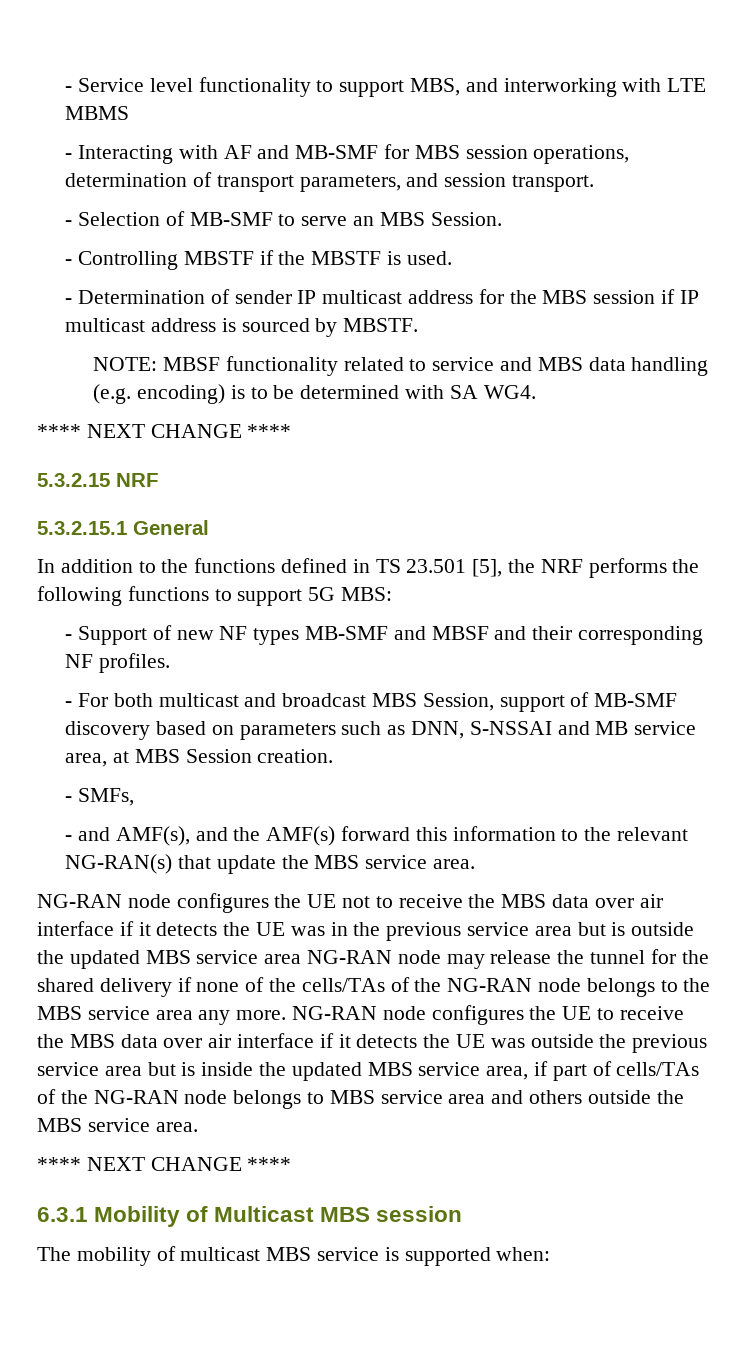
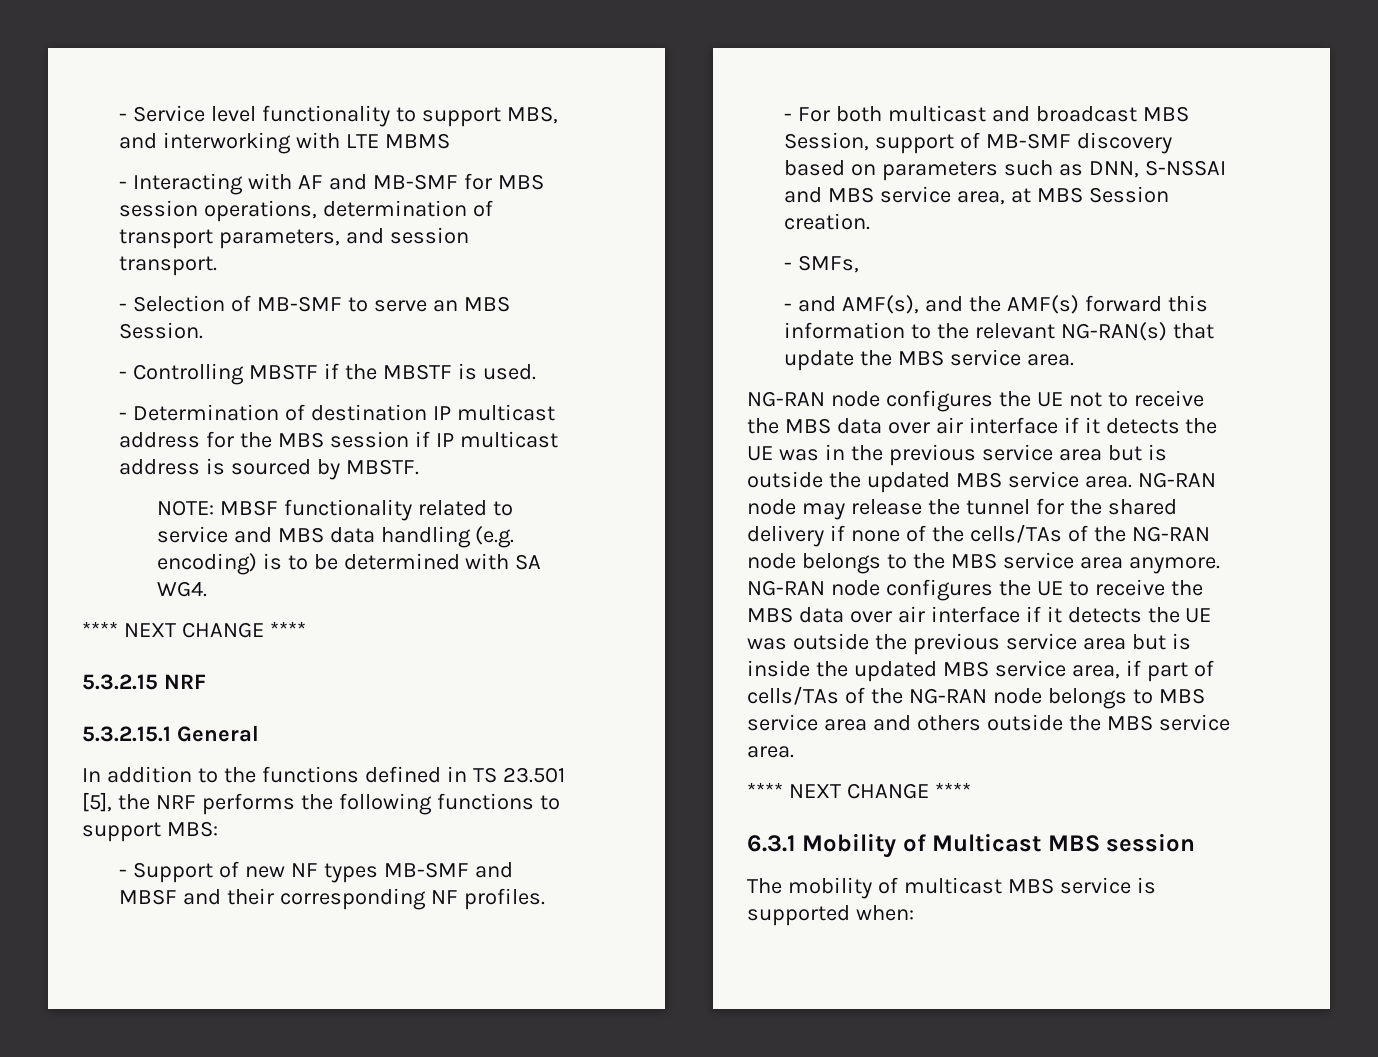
- - Determination of sender IP multicast address for the MBS session if IP multicast address is sourced by MBSTF.
+ - Determination of destination IP multicast address for the MBS session if IP multicast address is sourced by MBSTF.
- In addition to the functions defined in TS 23.501 [5], the NRF performs the following functions to support 5G MBS:
+ In addition to the functions defined in TS 23.501 [5], the NRF performs the following functions to support MBS:
- - For both multicast and broadcast MBS Session, support of MB-SMF discovery based on parameters such as DNN, S-NSSAI and MB service area, at MBS Session creation.
+ - For both multicast and broadcast MBS Session, support of MB-SMF discovery based on parameters such as DNN, S-NSSAI and MBS service area, at MBS Session creation.
- NG-RAN node configures the UE not to receive the MBS data over air interface if it detects the UE was in the previous service area but is outside the updated MBS service area NG-RAN node may release the tunnel for the shared delivery if none of the cells/TAs of the NG-RAN node belongs to the MBS service area any more.
+ NG-RAN node configures the UE not to receive the MBS data over air interface if it detects the UE was in the previous service area but is outside the updated MBS service area. NG-RAN node may release the tunnel for the shared delivery if none of the cells/TAs of the NG-RAN node belongs to the MBS service area anymore.

